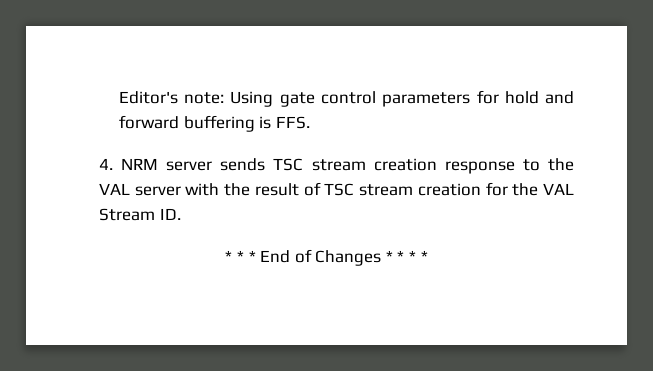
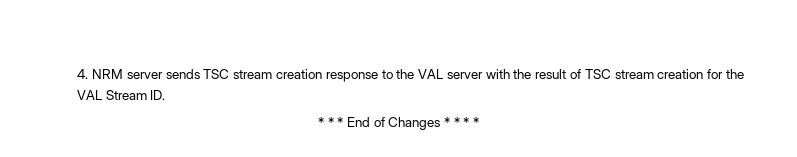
- Editor's note: Using gate control parameters for hold and forward buffering is FFS.

